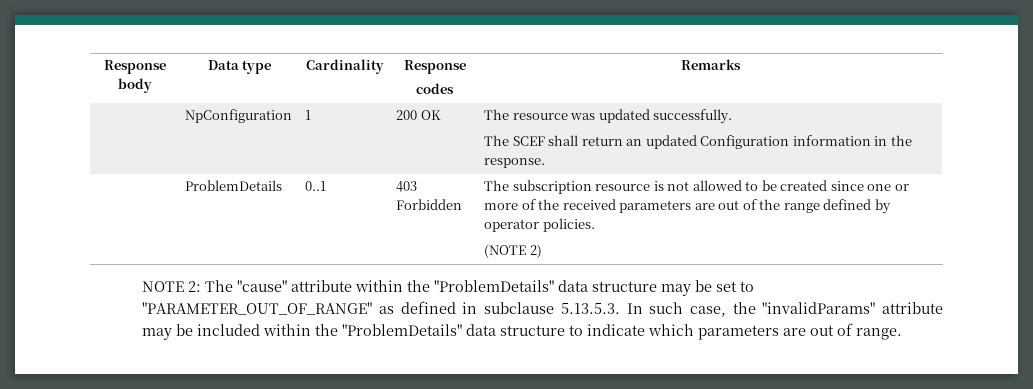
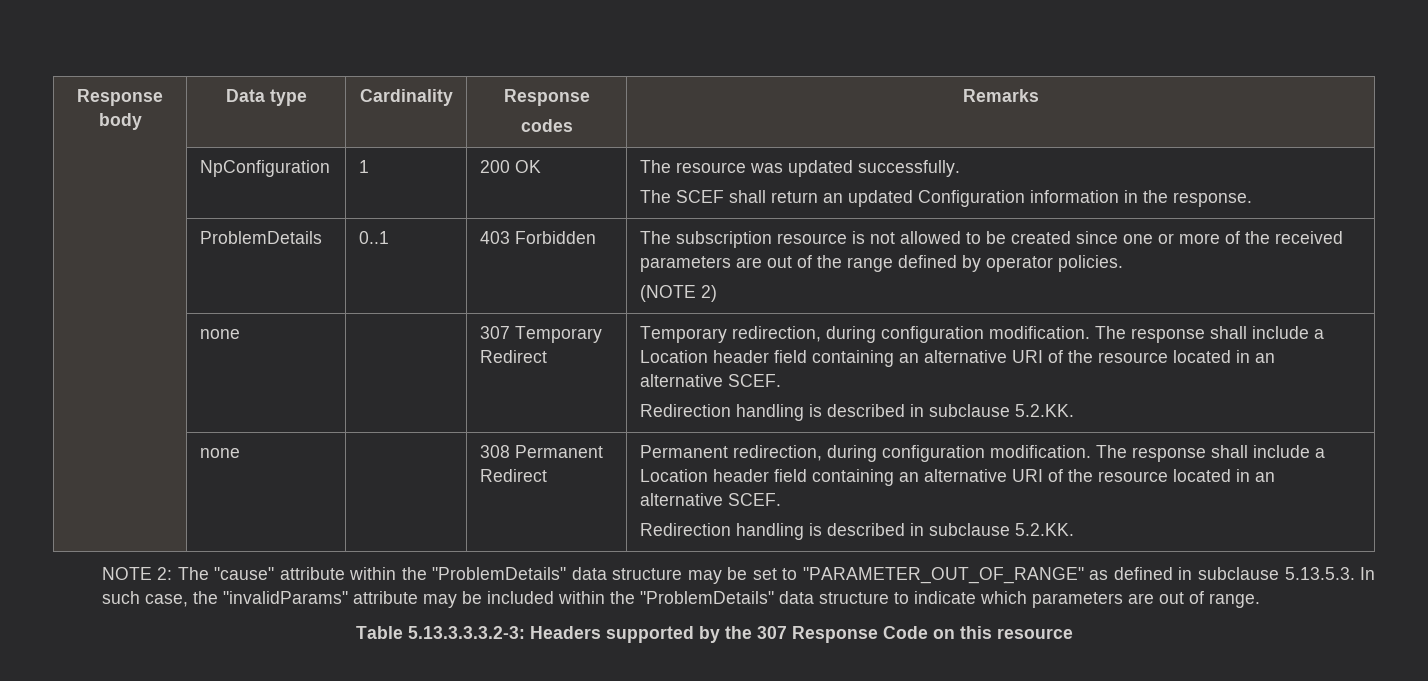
+ | none | | 307 Temporary Redirect | Temporary redirection, during configuration modification. The response shall include a Location header field containing an alternative URI of the resource located in an alternative SCEF.
+ Redirection handling is described in subclause 5.2.KK.
+ | none | | 308 Permanent Redirect | Permanent redirection, during configuration modification. The response shall include a Location header field containing an alternative URI of the resource located in an alternative SCEF.
+ Redirection handling is described in subclause 5.2.KK.
+ Table 5.13.3.3.3.2-3: Headers supported by the 307 Response Code on this resource

